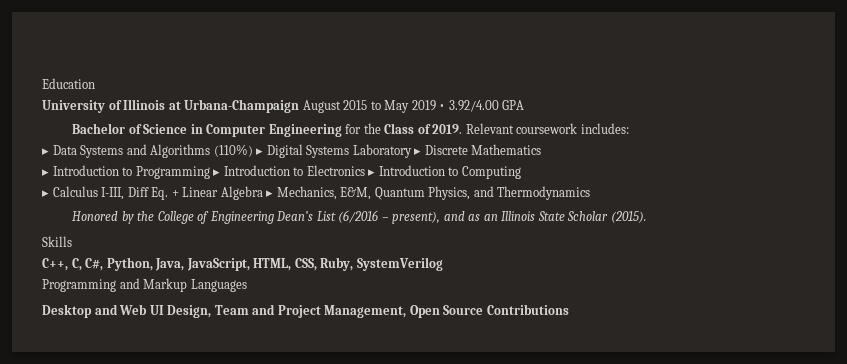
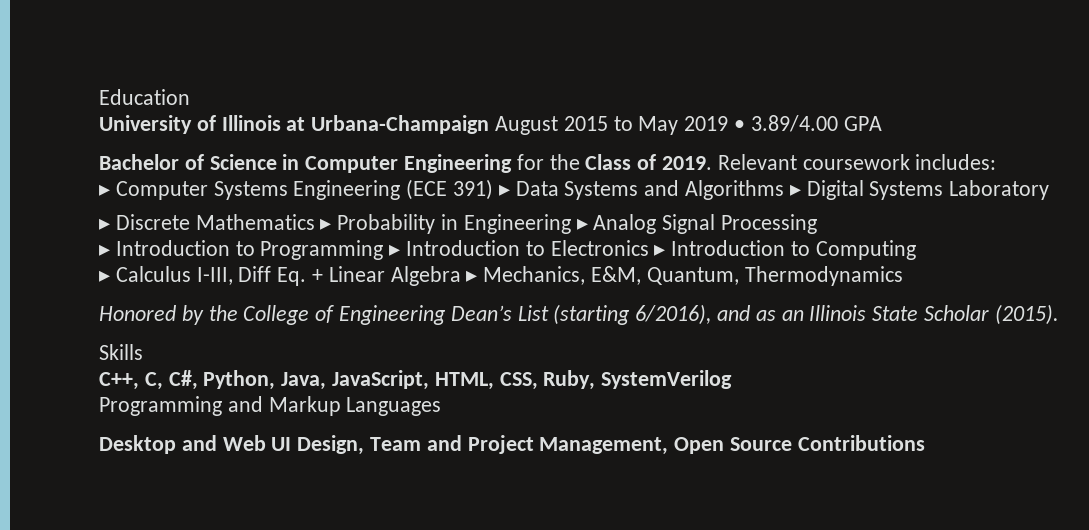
- University of Illinois at Urbana-Champaign August 2015 to May 2019 • 3.92/4.00 GPA
+ University of Illinois at Urbana-Champaign August 2015 to May 2019 • 3.89/4.00 GPA
- ▸ Data Systems and Algorithms (110%) ▸ Digital Systems Laboratory ▸ Discrete Mathematics
+ ▸ Computer Systems Engineering (ECE 391) ▸ Data Systems and Algorithms ▸ Digital Systems Laboratory
+ ▸ Discrete Mathematics ▸ Probability in Engineering ▸ Analog Signal Processing
- ▸ Calculus I-III, Diff Eq. + Linear Algebra ▸ Mechanics, E&M, Quantum Physics, and Thermodynamics
+ ▸ Calculus I-III, Diff Eq. + Linear Algebra ▸ Mechanics, E&M, Quantum, Thermodynamics
- Honored by the College of Engineering Dean’s List (6/2016 – present), and as an Illinois State Scholar (2015).
+ Honored by the College of Engineering Dean’s List (starting 6/2016), and as an Illinois State Scholar (2015).

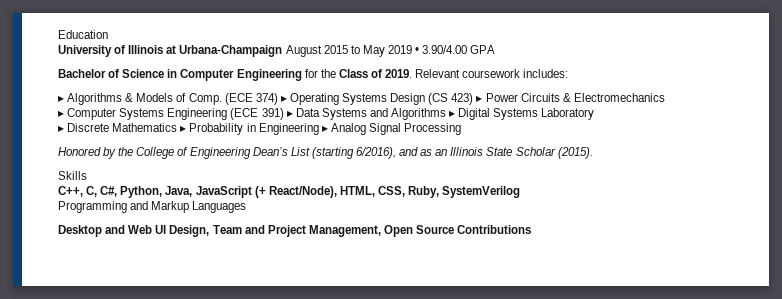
- University of Illinois at Urbana-Champaign August 2015 to May 2019 • 3.89/4.00 GPA
+ University of Illinois at Urbana-Champaign August 2015 to May 2019 • 3.90/4.00 GPA
+ ▸ Algorithms & Models of Comp. (ECE 374) ▸ Operating Systems Design (CS 423) ▸ Power Circuits & Electromechanics
- ▸ Introduction to Programming ▸ Introduction to Electronics ▸ Introduction to Computing
- ▸ Calculus I-III, Diff Eq. + Linear Algebra ▸ Mechanics, E&M, Quantum, Thermodynamics
- C++, C, C#, Python, Java, JavaScript, HTML, CSS, Ruby, SystemVerilog
+ C++, C, C#, Python, Java, JavaScript (+ React/Node), HTML, CSS, Ruby, SystemVerilog

